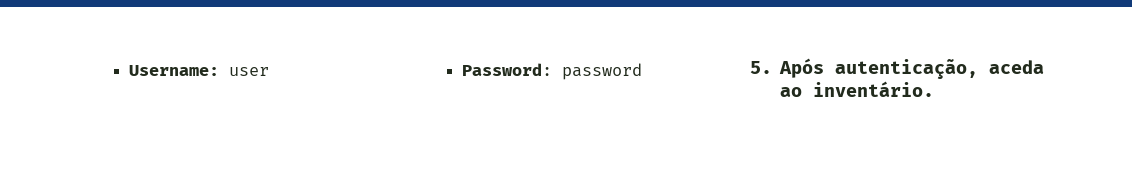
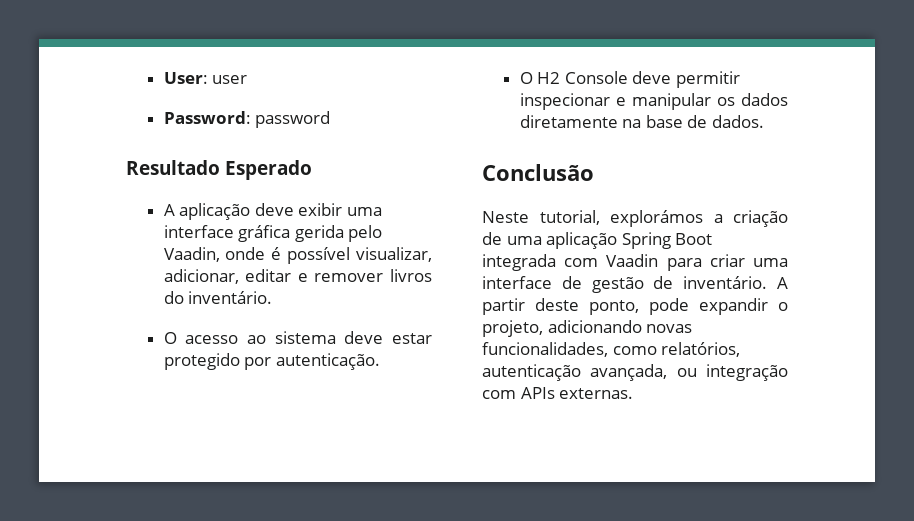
- Username: user
+ User: user
- 5. Após autenticação, aceda ao inventário.
+ Resultado Esperado
+ A aplicação deve exibir uma interface gráfica gerida pelo Vaadin, onde é possível visualizar, adicionar, editar e remover livros do inventário.
+ O acesso ao sistema deve estar protegido por autenticação.
+ O H2 Console deve permitir inspecionar e manipular os dados diretamente na base de dados.
+ Conclusão
+ Neste tutorial, explorámos a criação de uma aplicação Spring Boot integrada com Vaadin para criar uma interface de gestão de inventário. A partir deste ponto, pode expandir o projeto, adicionando novas funcionalidades, como relatórios, autenticação avançada, ou integração com APIs externas.

